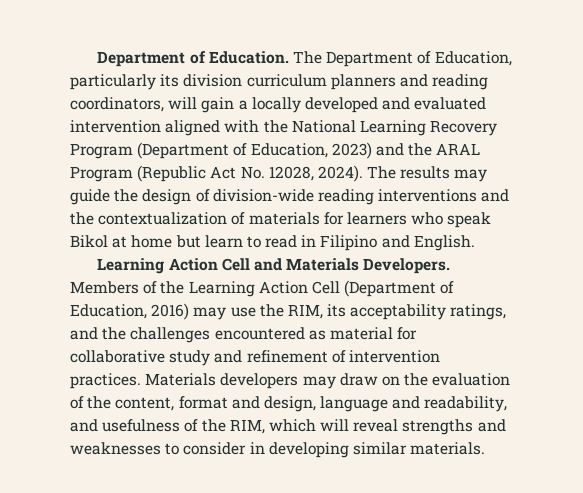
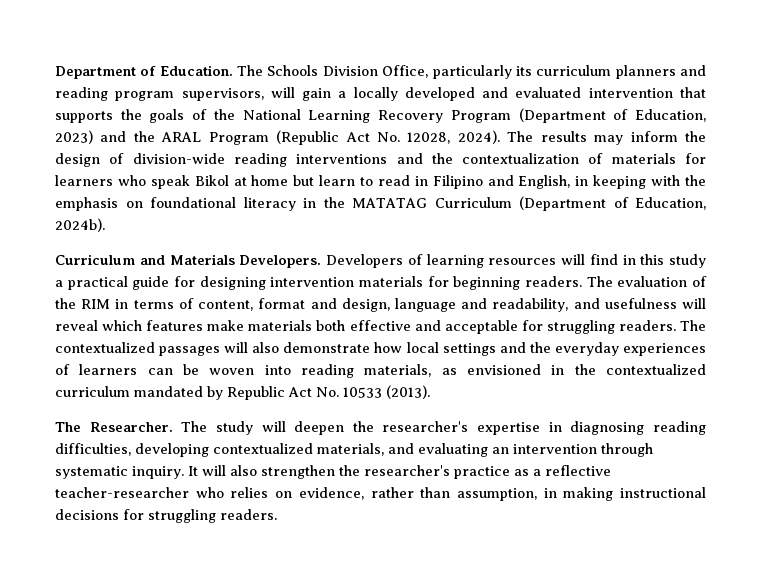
- The Department of Education, particularly its division curriculum planners and reading coordinators, will gain a locally developed and evaluated intervention aligned with the National Learning Recovery Program (Department of Education, 2023) and the ARAL Program (Republic Act No. 12028, 2024).
+ The Schools Division Office, particularly its curriculum planners and reading program supervisors, will gain a locally developed and evaluated intervention that supports the goals of the National Learning Recovery Program (Department of Education, 2023) and the ARAL Program (Republic Act No. 12028, 2024).
- The results may guide the design of division-wide reading interventions and the contextualization of materials for learners who speak Bikol at home but learn to read in Filipino and English.
- Learning Action Cell and Materials Developers. Members of the Learning Action Cell (Department of Education, 2016) may use the RIM, its acceptability ratings, and the challenges encountered as material for collaborative study and refinement of intervention practices. Materials developers may draw on the evaluation of the content, format and design, language and readability, and usefulness of the RIM, which will reveal strengths and weaknesses to consider in developing similar materials.
+ The results may inform the design of division-wide reading interventions and the contextualization of materials for learners who speak Bikol at home but learn to read in Filipino and English, in keeping with the emphasis on foundational literacy in the MATATAG Curriculum (Department of Education, 2024b).
+ Curriculum and Materials Developers. Developers of learning resources will find in this study a practical guide for designing intervention materials for beginning readers. The evaluation of the RIM in terms of content, format and design, language and readability, and usefulness will reveal which features make materials both effective and acceptable for struggling readers. The contextualized passages will also demonstrate how local settings and the everyday experiences of learners can be woven into reading materials, as envisioned in the contextualized curriculum mandated by Republic Act No. 10533 (2013).
+ The Researcher. The study will deepen the researcher's expertise in diagnosing reading difficulties, developing contextualized materials, and evaluating an intervention through systematic inquiry. It will also strengthen the researcher's practice as a reflective teacher-researcher who relies on evidence, rather than assumption, in making instructional decisions for struggling readers.

